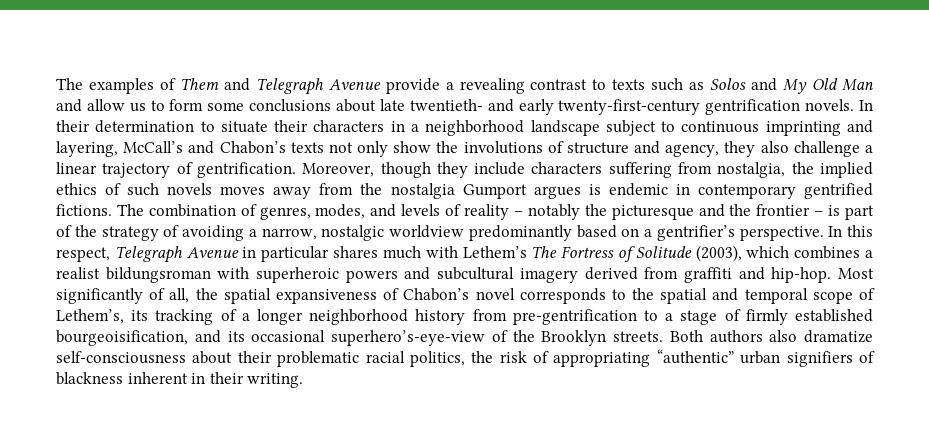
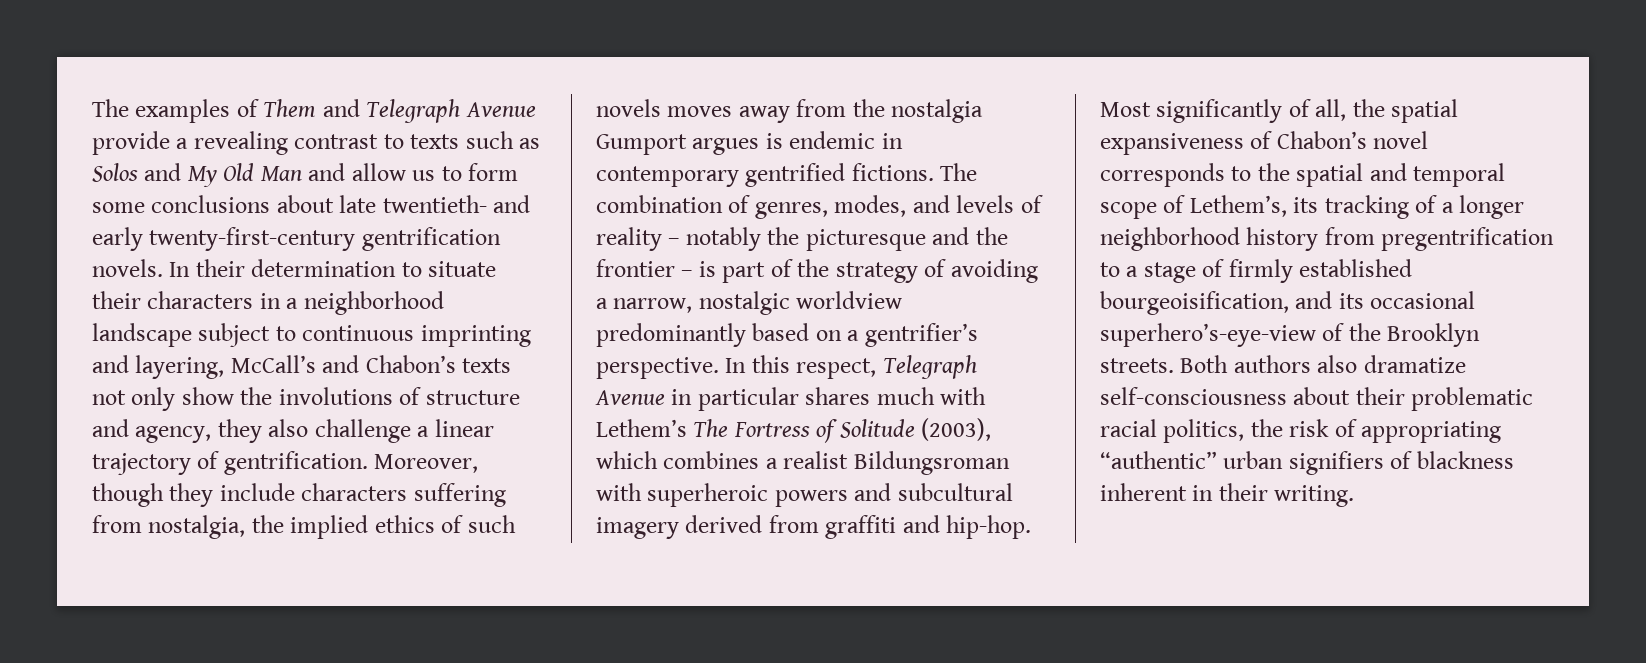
- In this respect, Telegraph Avenue in particular shares much with Lethem’s The Fortress of Solitude (2003), which combines a realist bildungsroman with superheroic powers and subcultural imagery derived from graffiti and hip-hop.
+ In this respect, Telegraph Avenue in particular shares much with Lethem’s The Fortress of Solitude (2003), which combines a realist Bildungsroman with superheroic powers and subcultural imagery derived from graffiti and hip-hop.
- Most significantly of all, the spatial expansiveness of Chabon’s novel corresponds to the spatial and temporal scope of Lethem’s, its tracking of a longer neighborhood history from pre-gentrification to a stage of firmly established bourgeoisification, and its occasional superhero’s-eye-view of the Brooklyn streets.
+ Most significantly of all, the spatial expansiveness of Chabon’s novel corresponds to the spatial and temporal scope of Lethem’s, its tracking of a longer neighborhood history from pregentrification to a stage of firmly established bourgeoisification, and its occasional superhero’s-eye-view of the Brooklyn streets.

